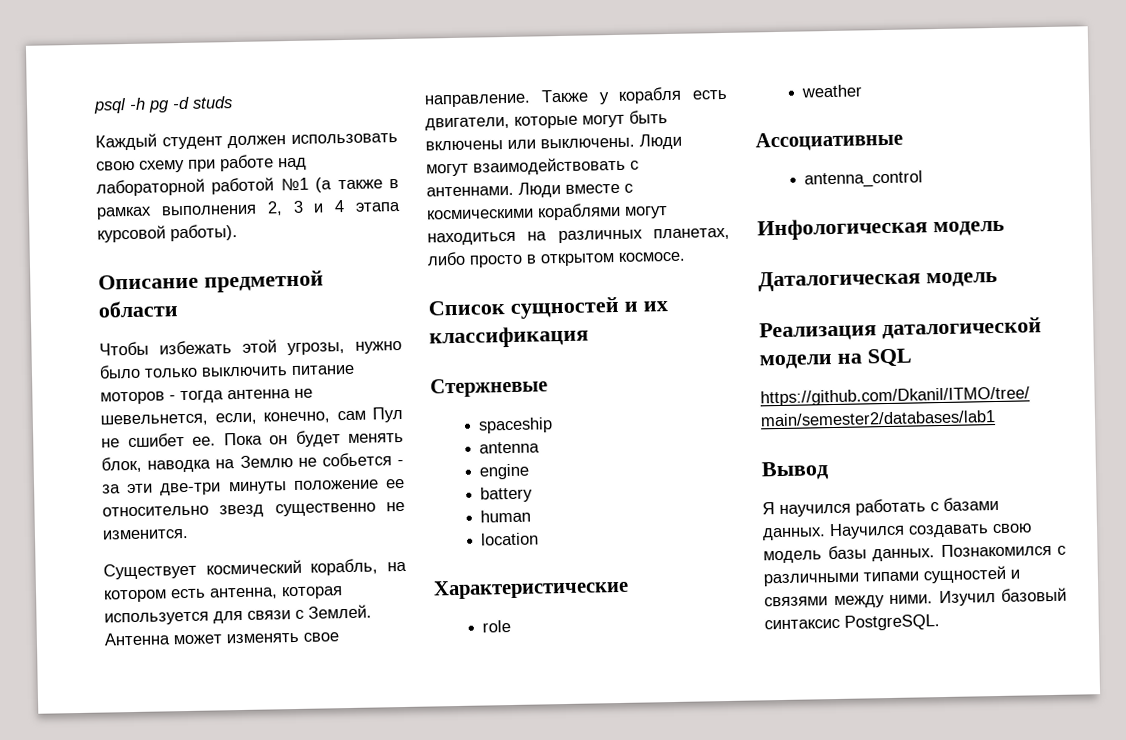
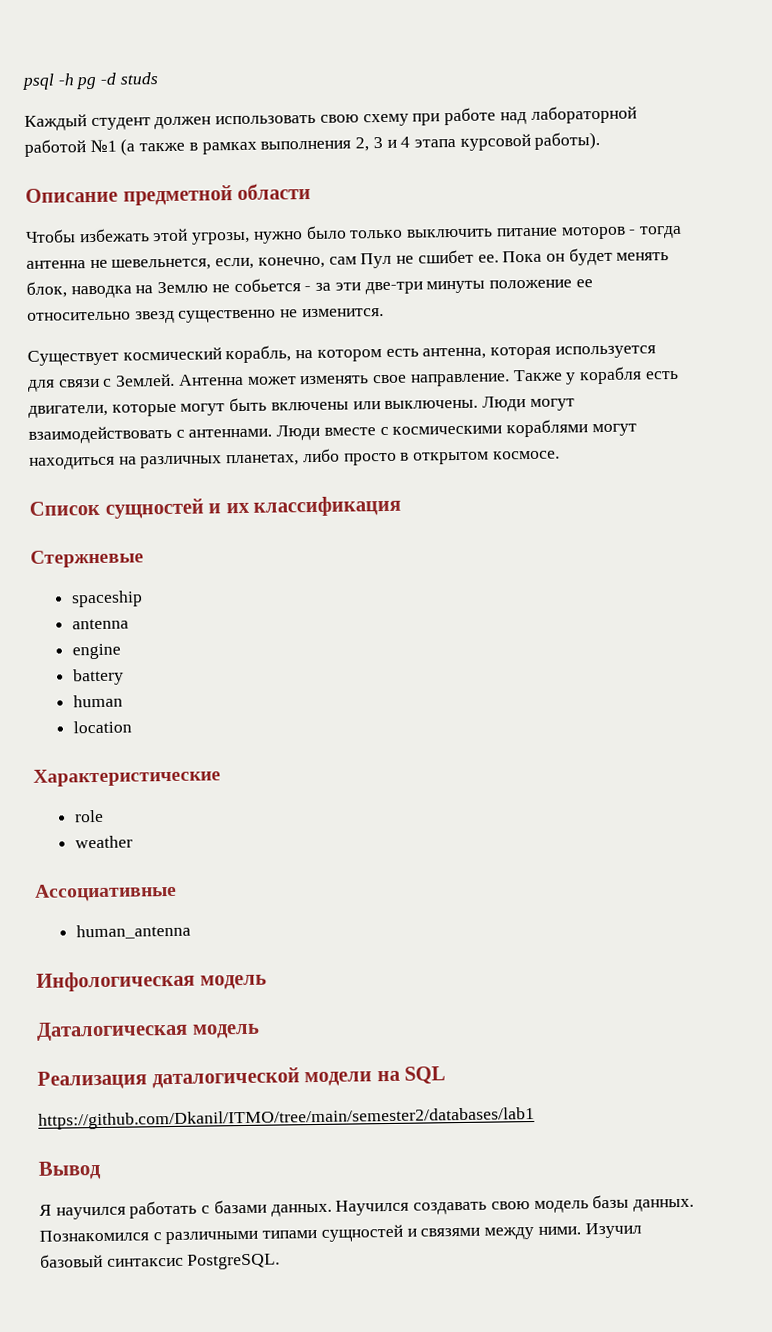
- antenna_control
+ human_antenna

